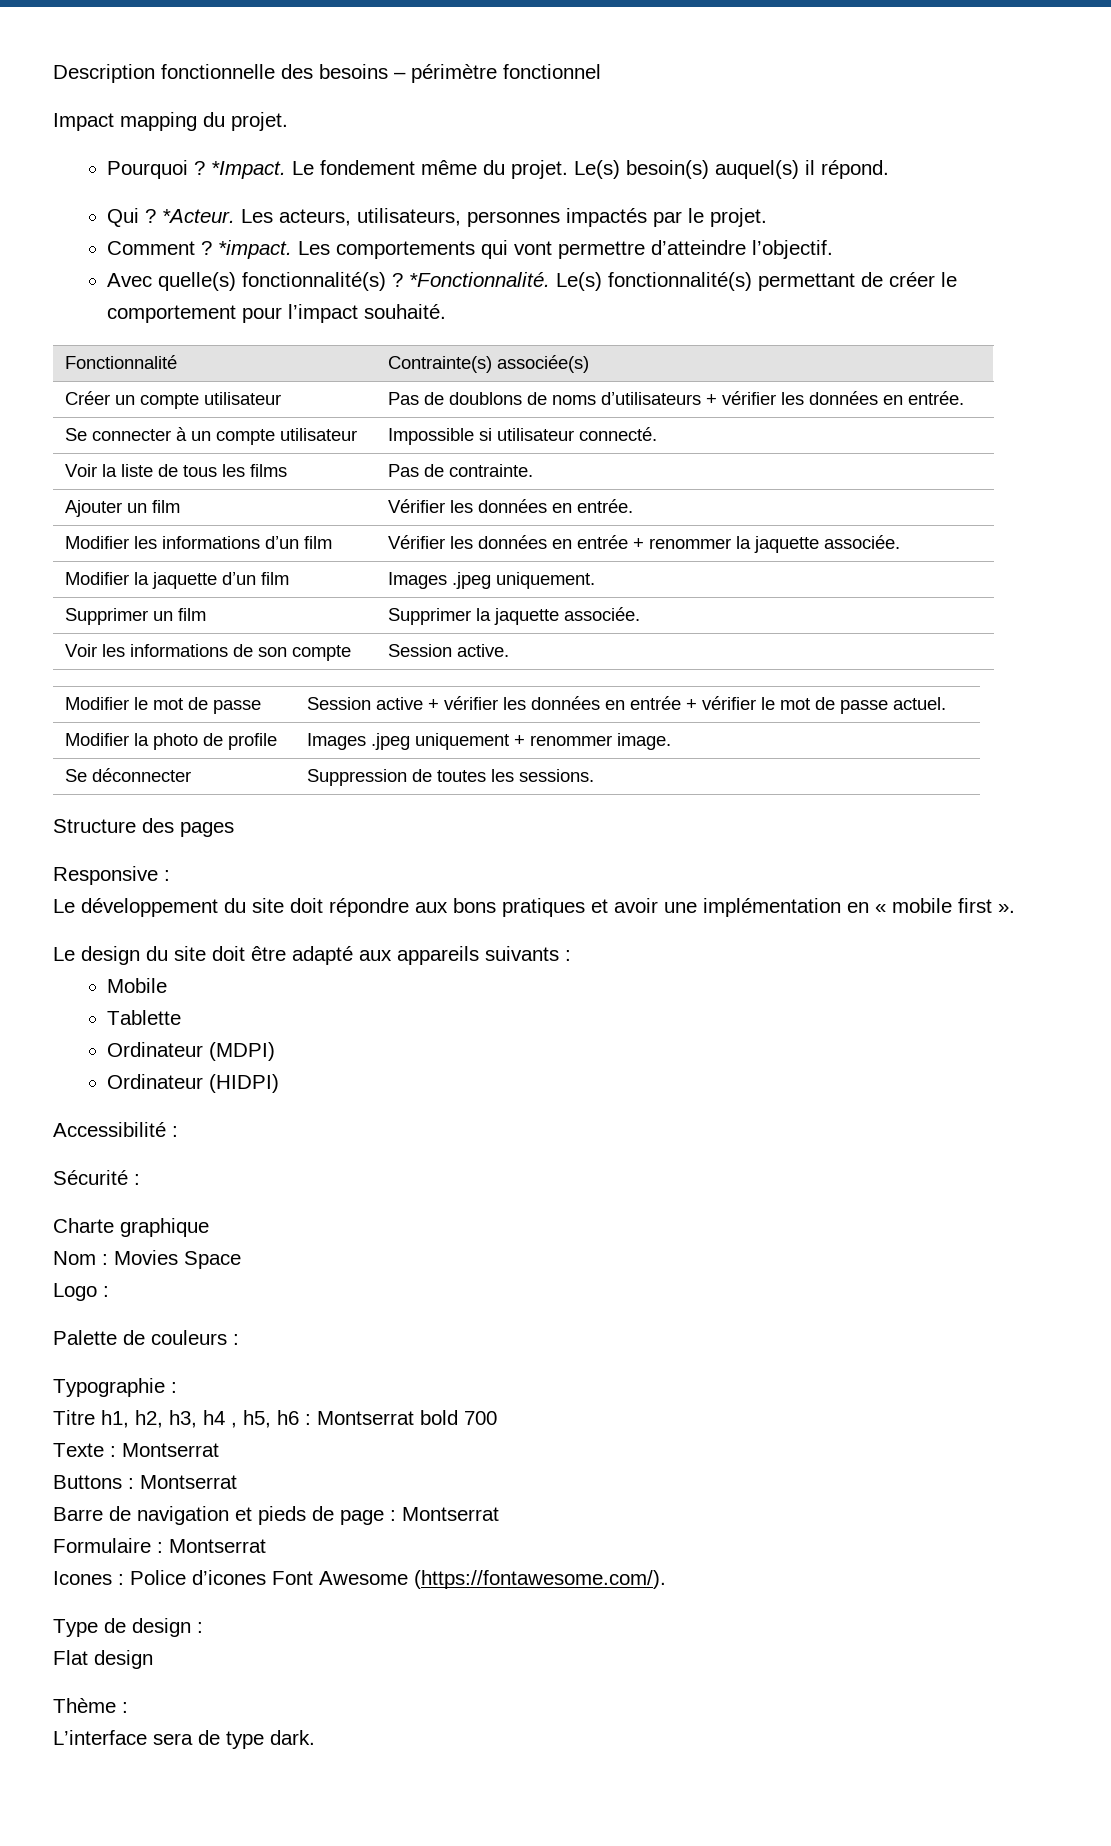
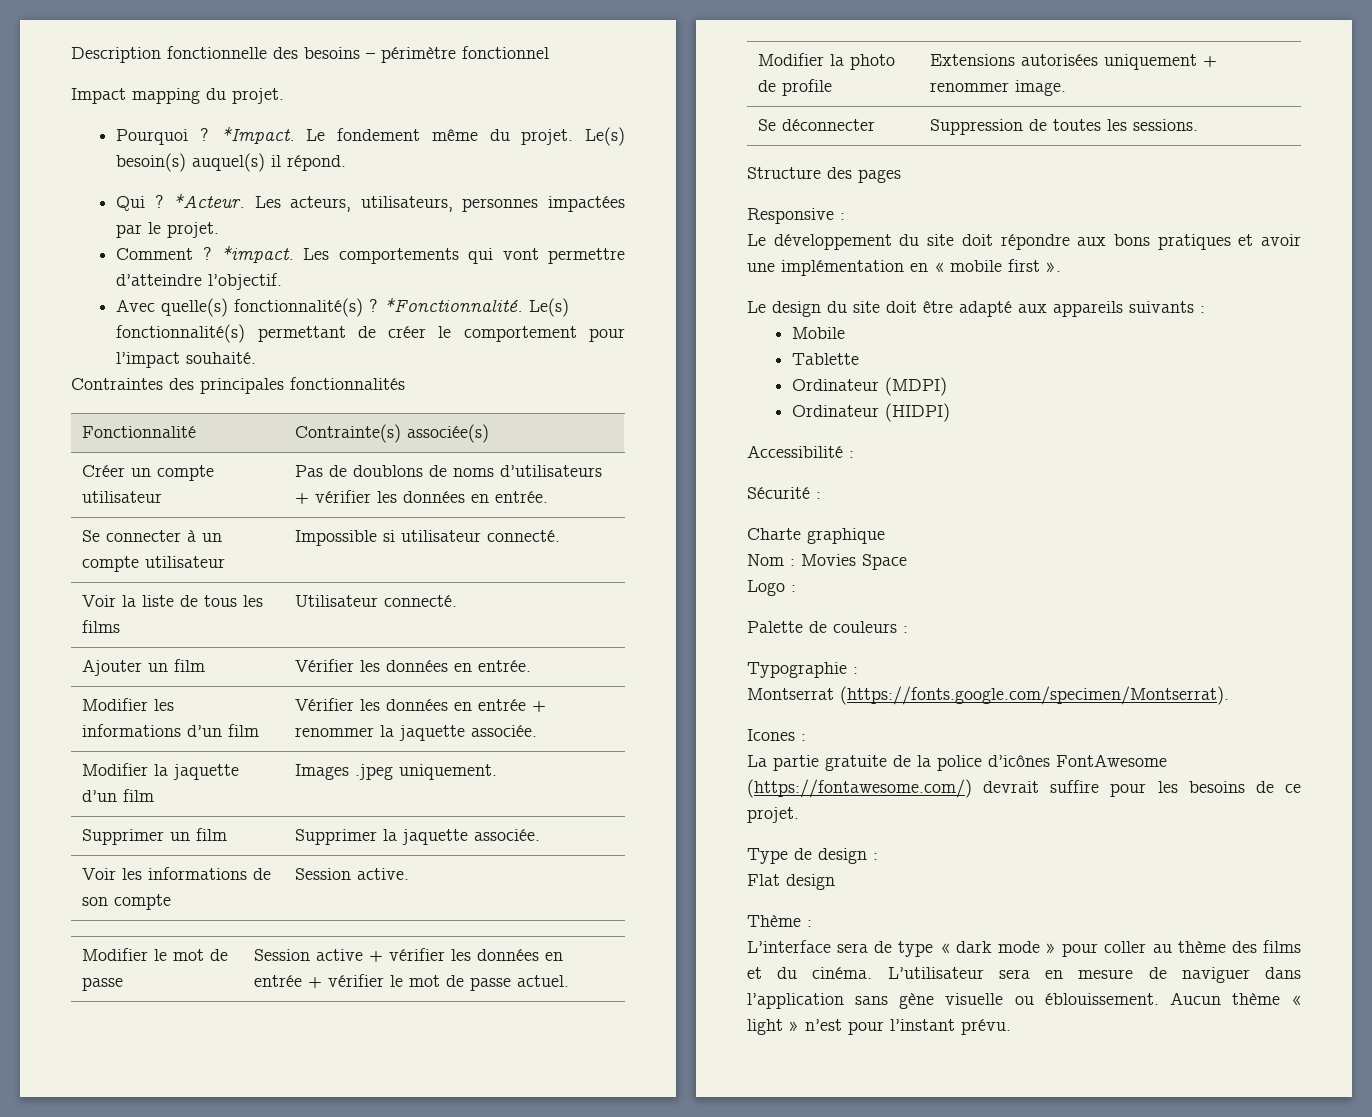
- Les acteurs, utilisateurs, personnes impactés par le projet.
+ Les acteurs, utilisateurs, personnes impactées par le projet.
+ Contraintes des principales fonctionnalités
- Voir la liste de tous les films | Pas de contrainte.
+ Voir la liste de tous les films | Utilisateur connecté.
- Modifier la photo de profile | Images .jpeg uniquement + renommer image.
+ Modifier la photo de profile | Extensions autorisées uniquement + renommer image.
- Titre h1, h2, h3, h4 , h5, h6 : Montserrat bold 700
- Texte : Montserrat
- Buttons : Montserrat
- Barre de navigation et pieds de page : Montserrat
- Formulaire : Montserrat
- Icones : Police d’icones Font Awesome (https://fontawesome.com/).
+ Montserrat (https://fonts.google.com/specimen/Montserrat).
+ Icones :
+ La partie gratuite de la police d’icônes FontAwesome (https://fontawesome.com/) devrait suffire pour les besoins de ce projet.
- L’interface sera de type dark.
+ L’interface sera de type « dark mode » pour coller au thème des films et du cinéma. L’utilisateur sera en mesure de naviguer dans l’application sans gène visuelle ou éblouissement. Aucun thème « light » n’est pour l’instant prévu.

